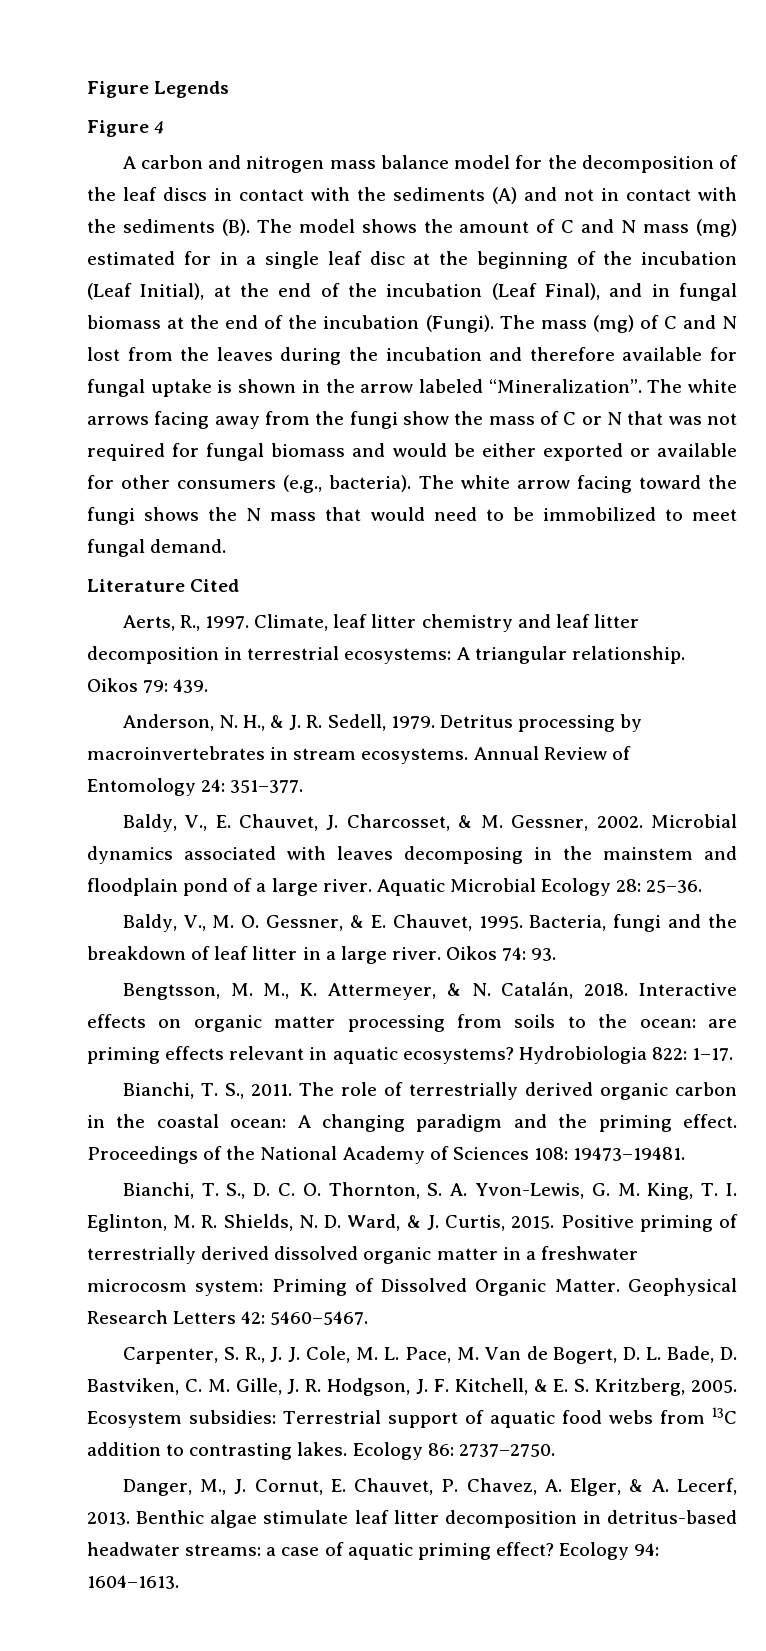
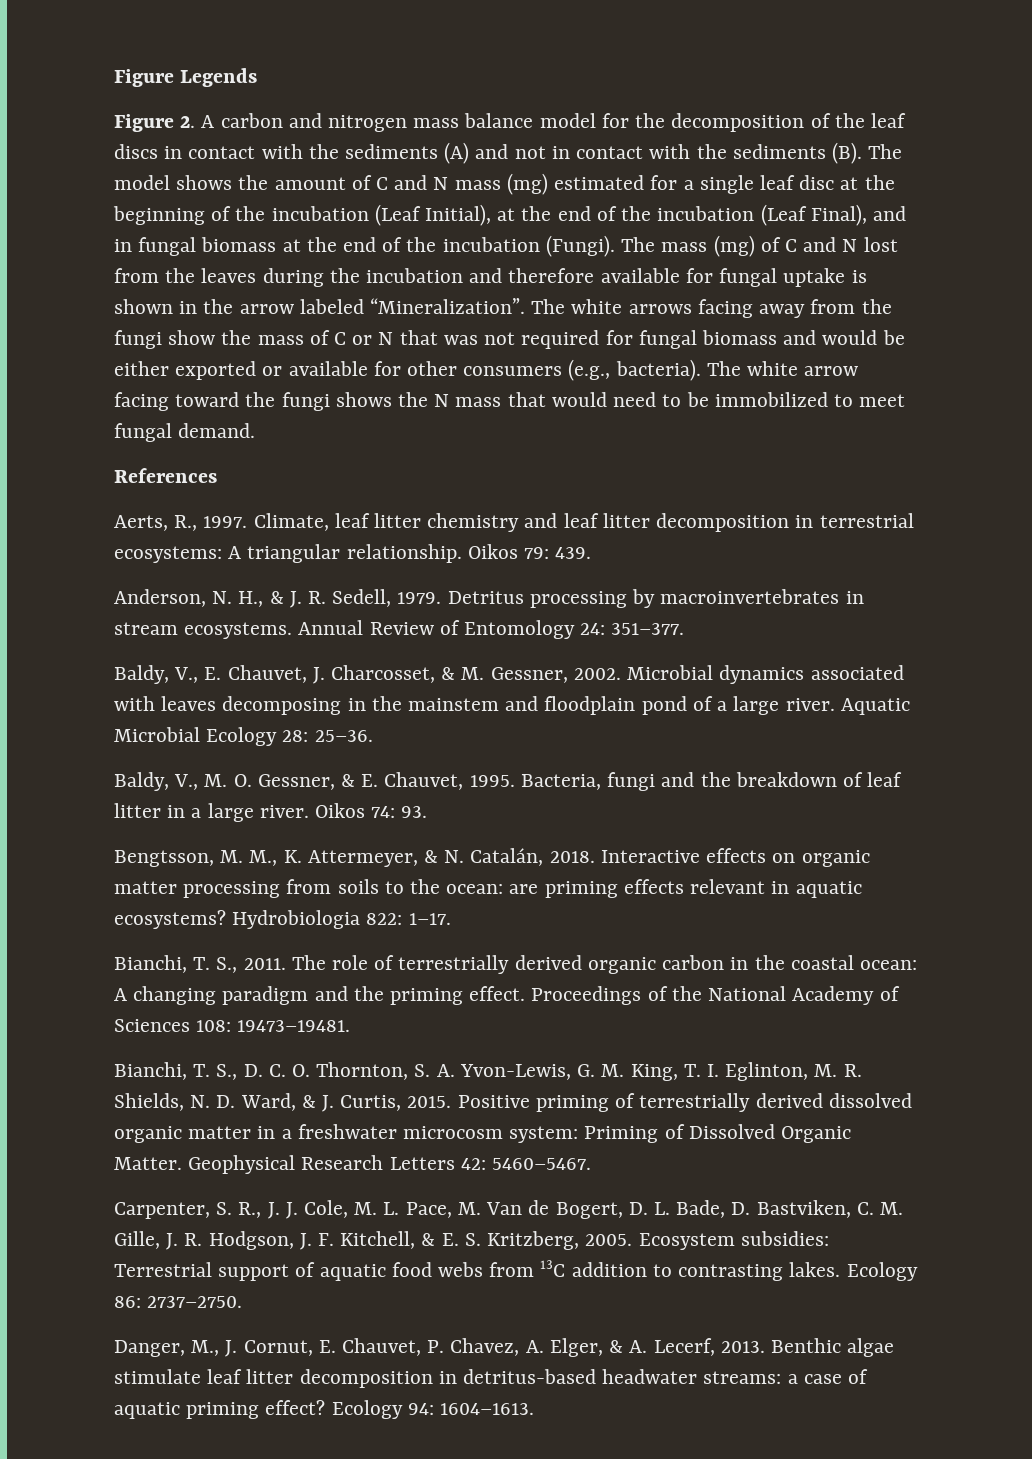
- Figure 4
- A carbon and nitrogen mass balance model for the decomposition of the leaf discs in contact with the sediments (A) and not in contact with the sediments (B). The model shows the amount of C and N mass (mg) estimated for in a single leaf disc at the beginning of the incubation (Leaf Initial), at the end of the incubation (Leaf Final), and in fungal biomass at the end of the incubation (Fungi).
+ Figure 2. A carbon and nitrogen mass balance model for the decomposition of the leaf discs in contact with the sediments (A) and not in contact with the sediments (B). The model shows the amount of C and N mass (mg) estimated for a single leaf disc at the beginning of the incubation (Leaf Initial), at the end of the incubation (Leaf Final), and in fungal biomass at the end of the incubation (Fungi).
- Literature Cited
+ References

